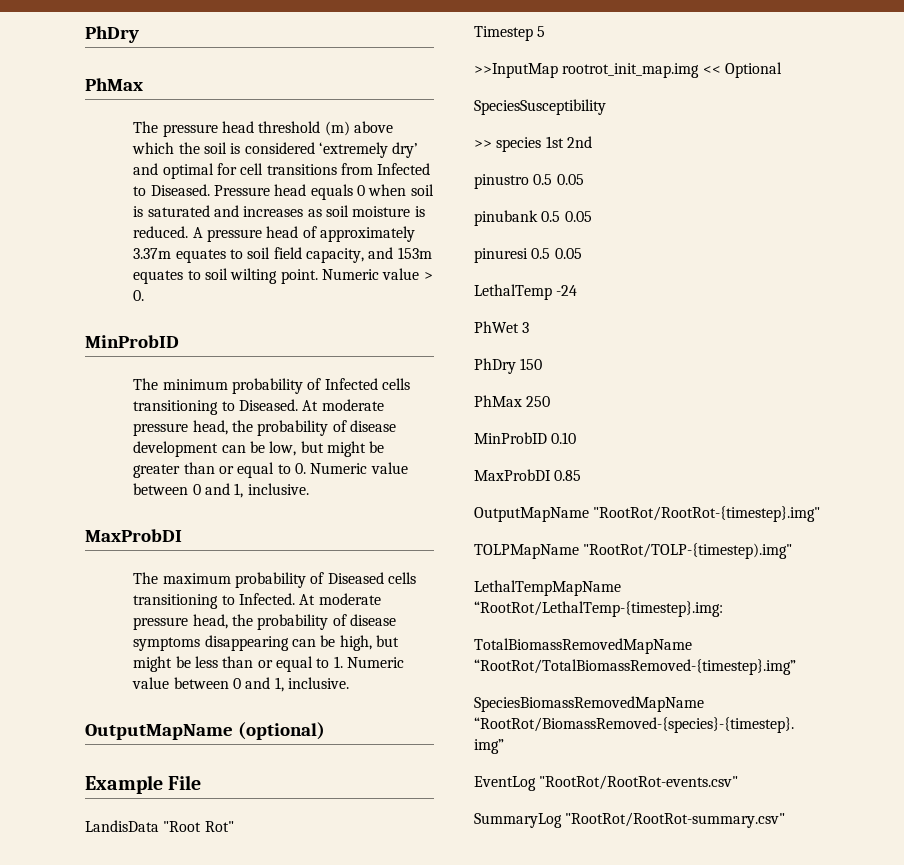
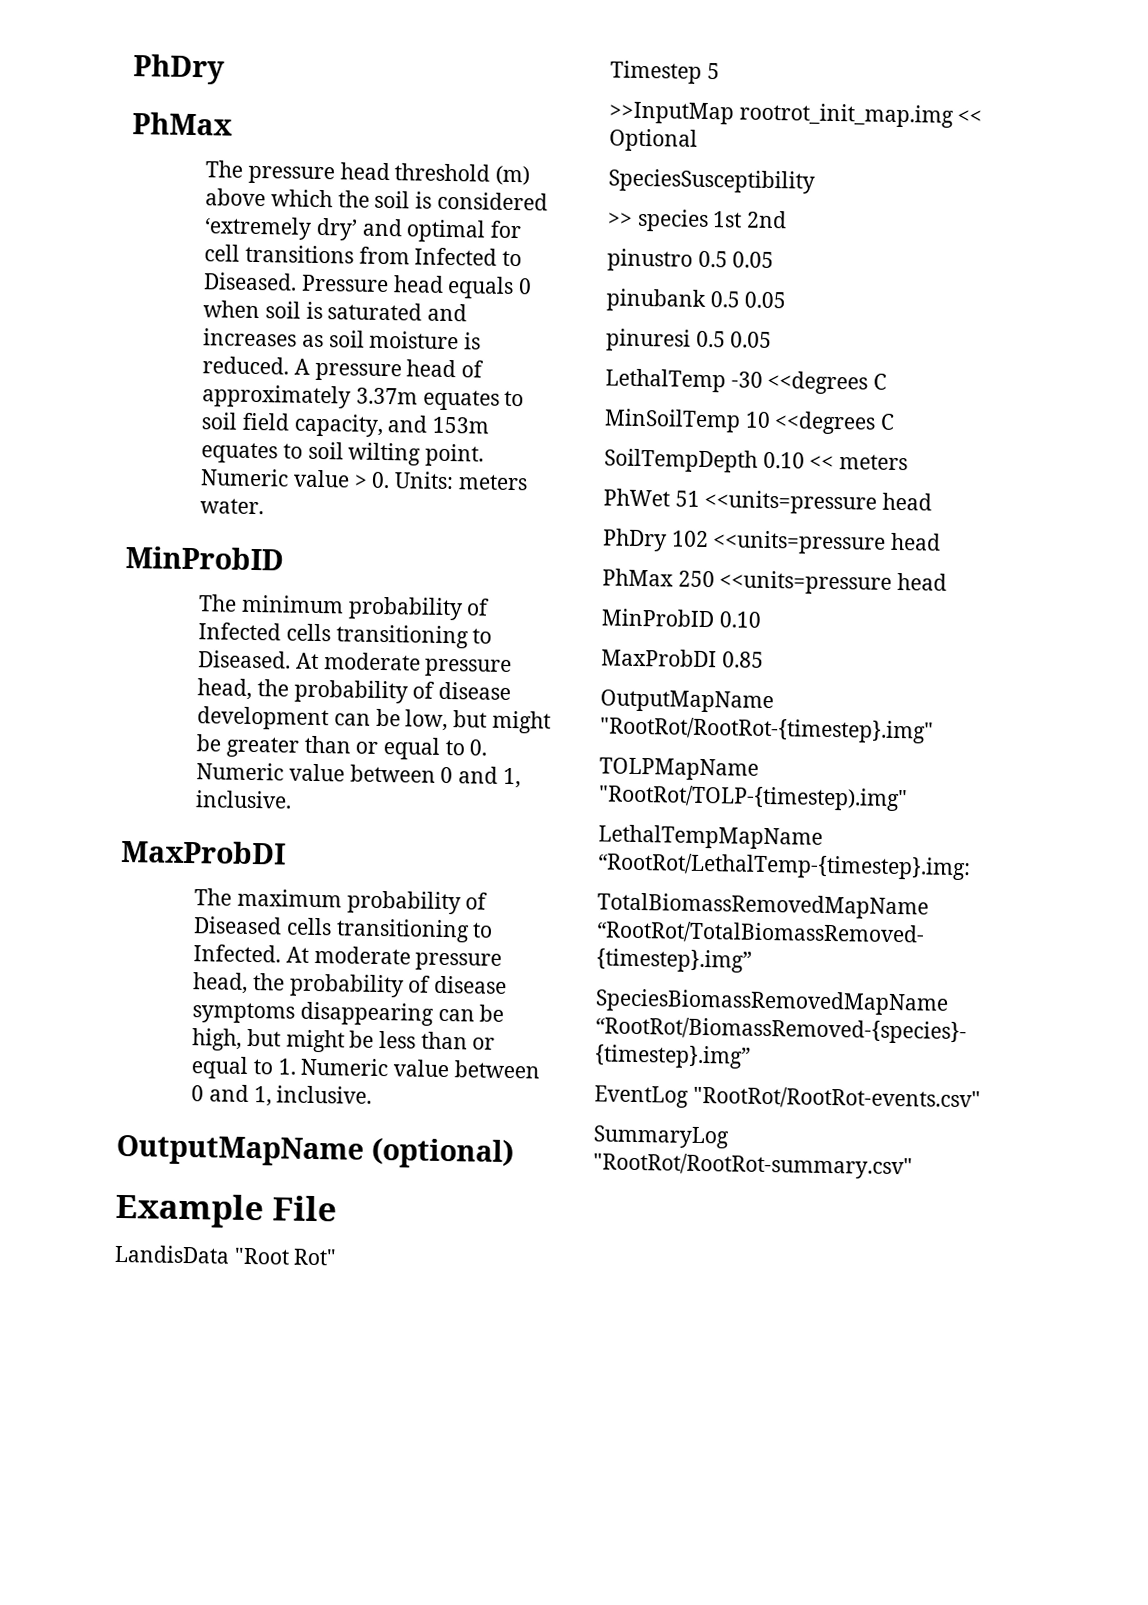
- Numeric value > 0.
+ Numeric value > 0. Units: meters water.
- LethalTemp -24
- PhWet 3
- PhDry 150
+ LethalTemp -30 <<degrees C
+ MinSoilTemp 10 <<degrees C
+ SoilTempDepth 0.10 << meters
+ PhWet 51 <<units=pressure head
+ PhDry 102 <<units=pressure head
- PhMax 250
+ PhMax 250 <<units=pressure head

